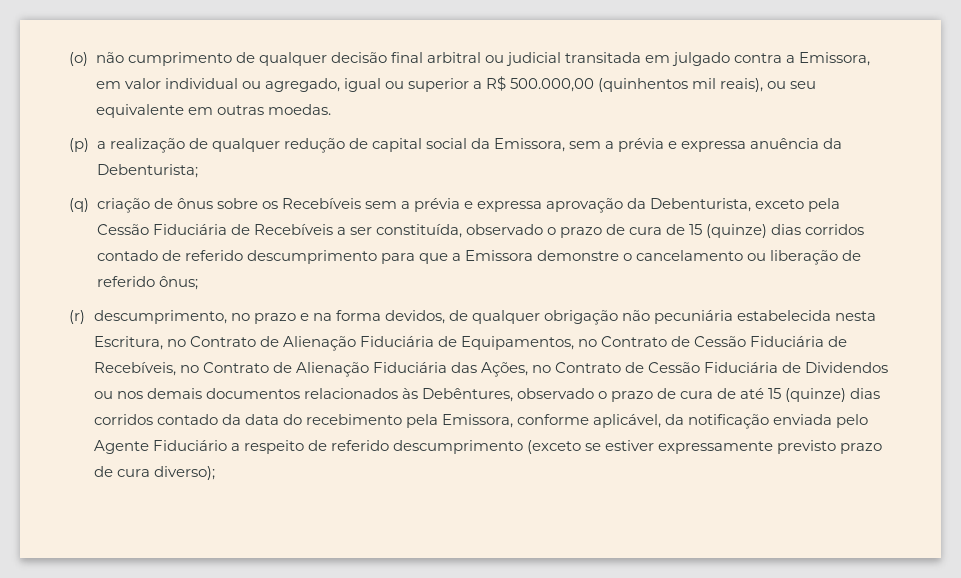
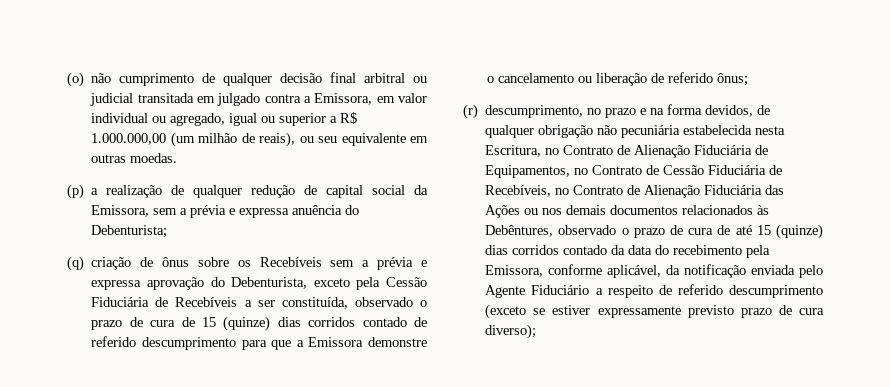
- (o) não cumprimento de qualquer decisão final arbitral ou judicial transitada em julgado contra a Emissora, em valor individual ou agregado, igual ou superior a R$ 500.000,00 (quinhentos mil reais), ou seu equivalente em outras moedas.
+ (o) não cumprimento de qualquer decisão final arbitral ou judicial transitada em julgado contra a Emissora, em valor individual ou agregado, igual ou superior a R$ 1.000.000,00 (um milhão de reais), ou seu equivalente em outras moedas.
- (p) a realização de qualquer redução de capital social da Emissora, sem a prévia e expressa anuência da Debenturista;
+ (p) a realização de qualquer redução de capital social da Emissora, sem a prévia e expressa anuência do Debenturista;
- (q) criação de ônus sobre os Recebíveis sem a prévia e expressa aprovação da Debenturista, exceto pela Cessão Fiduciária de Recebíveis a ser constituída, observado o prazo de cura de 15 (quinze) dias corridos contado de referido descumprimento para que a Emissora demonstre o cancelamento ou liberação de referido ônus;
+ (q) criação de ônus sobre os Recebíveis sem a prévia e expressa aprovação do Debenturista, exceto pela Cessão Fiduciária de Recebíveis a ser constituída, observado o prazo de cura de 15 (quinze) dias corridos contado de referido descumprimento para que a Emissora demonstre o cancelamento ou liberação de referido ônus;
- (r) descumprimento, no prazo e na forma devidos, de qualquer obrigação não pecuniária estabelecida nesta Escritura, no Contrato de Alienação Fiduciária de Equipamentos, no Contrato de Cessão Fiduciária de Recebíveis, no Contrato de Alienação Fiduciária das Ações, no Contrato de Cessão Fiduciária de Dividendos ou nos demais documentos relacionados às Debêntures, observado o prazo de cura de até 15 (quinze) dias corridos contado da data do recebimento pela Emissora, conforme aplicável, da notificação enviada pelo Agente Fiduciário a respeito de referido descumprimento (exceto se estiver expressamente previsto prazo de cura diverso);
+ (r) descumprimento, no prazo e na forma devidos, de qualquer obrigação não pecuniária estabelecida nesta Escritura, no Contrato de Alienação Fiduciária de Equipamentos, no Contrato de Cessão Fiduciária de Recebíveis, no Contrato de Alienação Fiduciária das Ações ou nos demais documentos relacionados às Debêntures, observado o prazo de cura de até 15 (quinze) dias corridos contado da data do recebimento pela Emissora, conforme aplicável, da notificação enviada pelo Agente Fiduciário a respeito de referido descumprimento (exceto se estiver expressamente previsto prazo de cura diverso);

